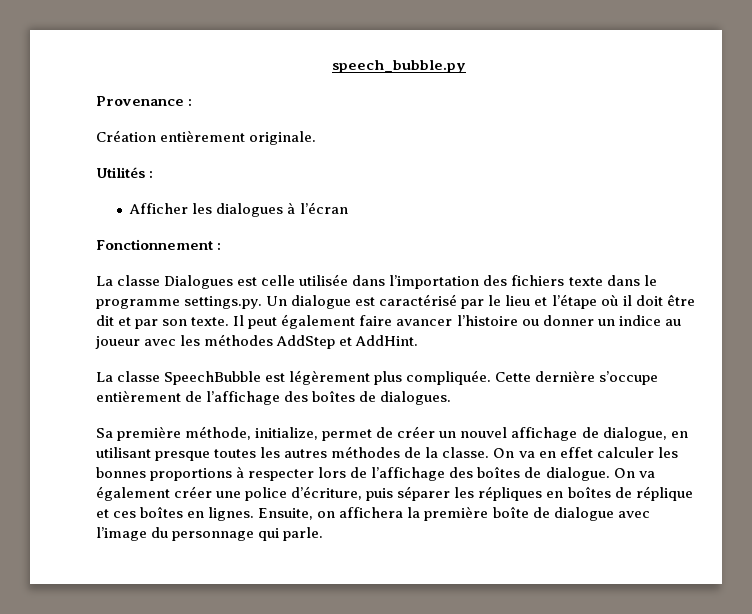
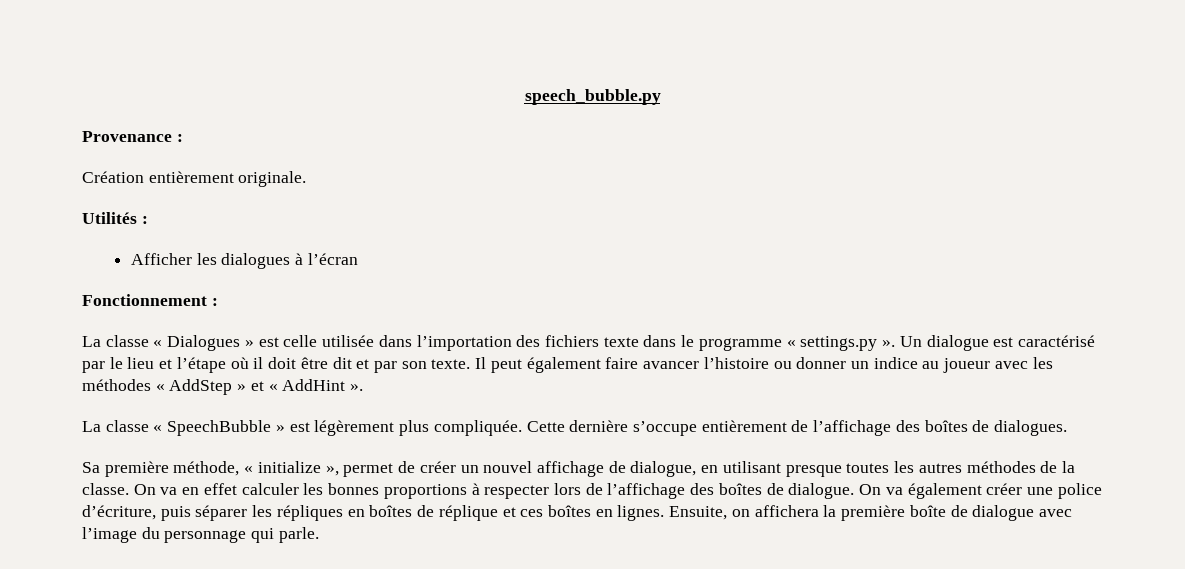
- La classe Dialogues est celle utilisée dans l’importation des fichiers texte dans le programme settings.py. Un dialogue est caractérisé par le lieu et l’étape où il doit être dit et par son texte.
+ La classe « Dialogues » est celle utilisée dans l’importation des fichiers texte dans le programme « settings.py ». Un dialogue est caractérisé par le lieu et l’étape où il doit être dit et par son texte.
- Il peut également faire avancer l’histoire ou donner un indice au joueur avec les méthodes AddStep et AddHint.
- La classe SpeechBubble est légèrement plus compliquée.
+ Il peut également faire avancer l’histoire ou donner un indice au joueur avec les méthodes « AddStep » et « AddHint ».
+ La classe « SpeechBubble » est légèrement plus compliquée.
- Sa première méthode, initialize, permet de créer un nouvel affichage de dialogue, en utilisant presque toutes les autres méthodes de la classe.
+ Sa première méthode, « initialize », permet de créer un nouvel affichage de dialogue, en utilisant presque toutes les autres méthodes de la classe.

